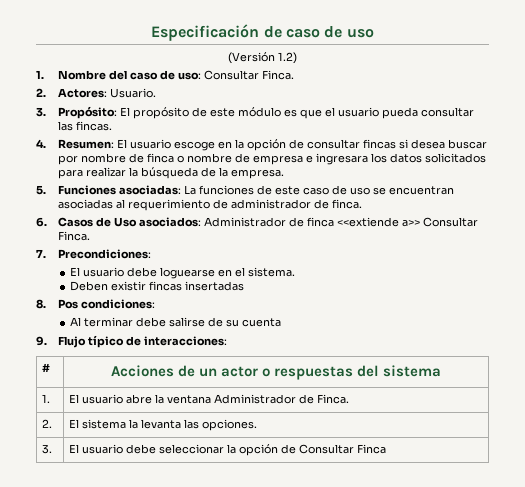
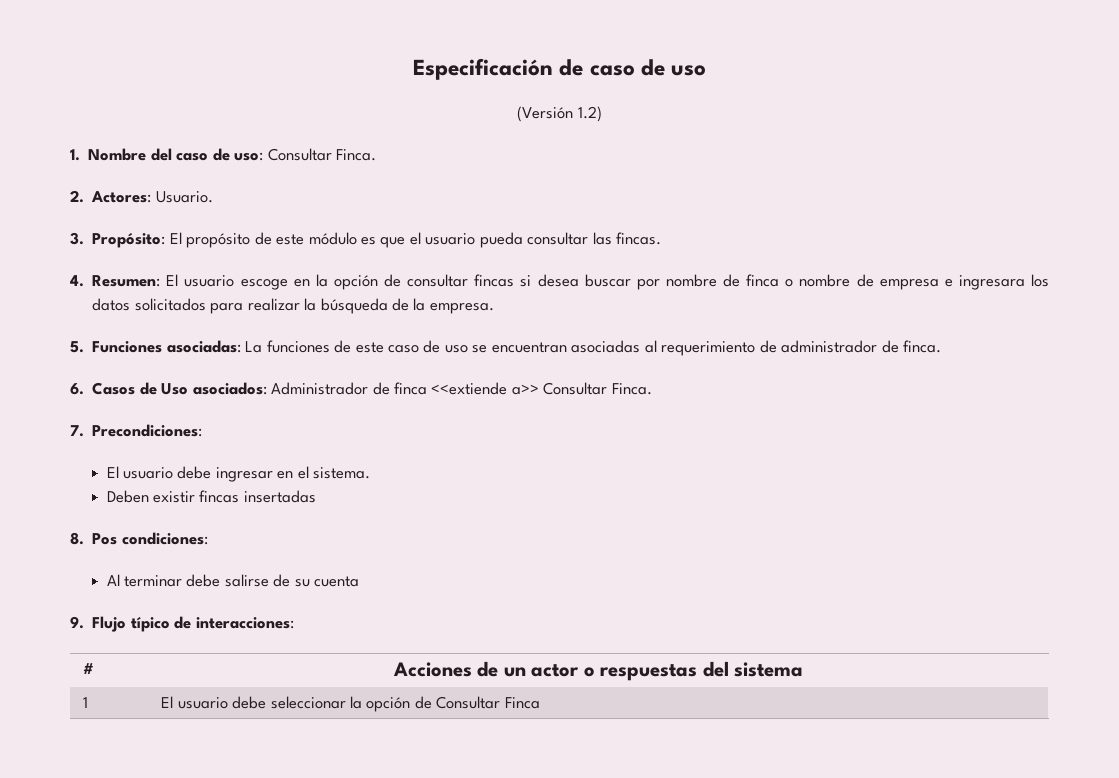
- El usuario debe loguearse en el sistema.
+ El usuario debe ingresar en el sistema.
- 1. | El usuario abre la ventana Administrador de Finca.
- 2. | El sistema la levanta las opciones.
- 3. | El usuario debe seleccionar la opción de Consultar Finca
+ 1 | El usuario debe seleccionar la opción de Consultar Finca

